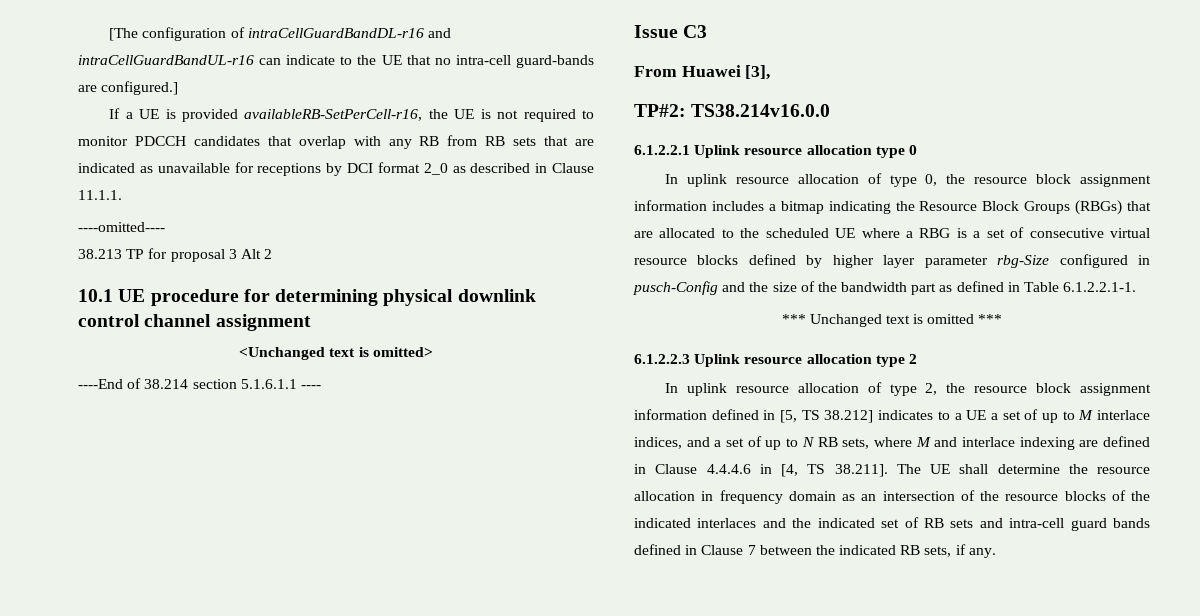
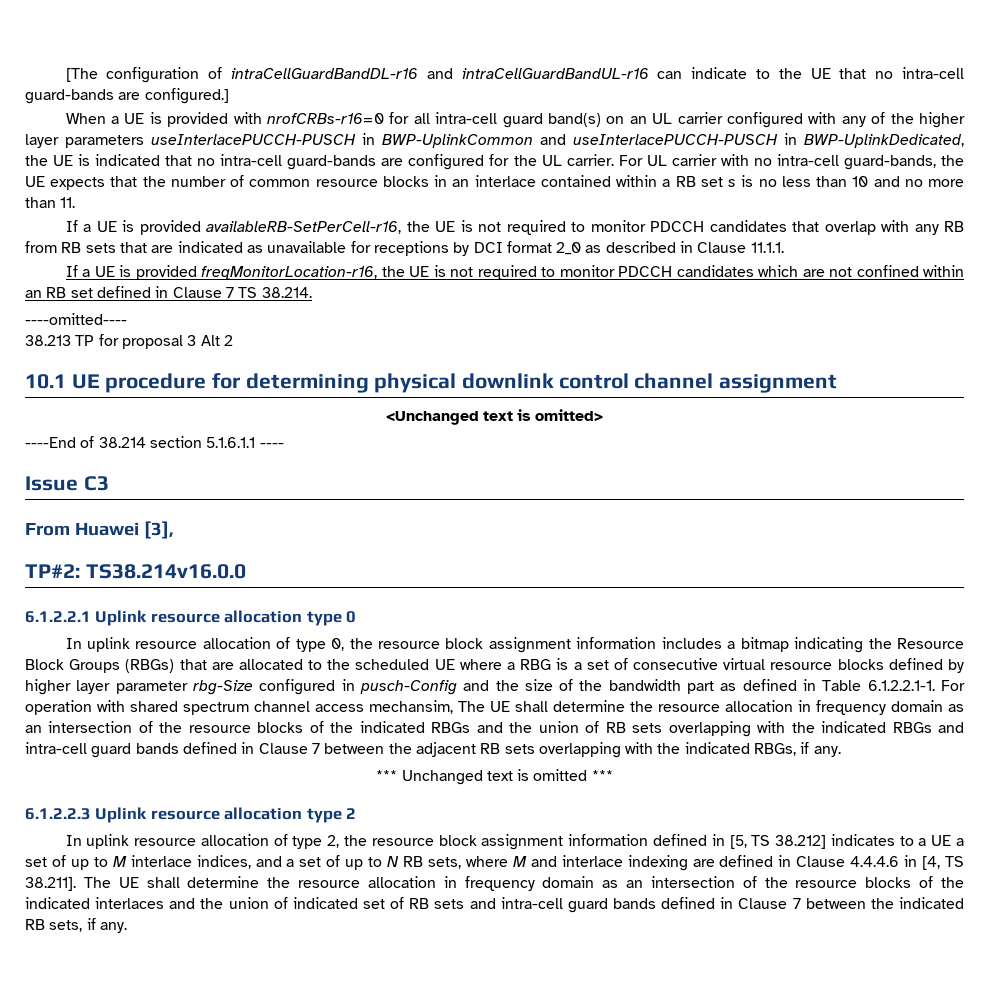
+ When a UE is provided with nrofCRBs-r16=0 for all intra-cell guard band(s) on an UL carrier configured with any of the higher layer parameters useInterlacePUCCH-PUSCH in BWP-UplinkCommon and useInterlacePUCCH-PUSCH in BWP-UplinkDedicated, the UE is indicated that no intra-cell guard-bands are configured for the UL carrier. For UL carrier with no intra-cell guard-bands, the UE expects that the number of common resource blocks in an interlace contained within a RB set s is no less than 10 and no more than 11.
+ If a UE is provided freqMonitorLocation-r16, the UE is not required to monitor PDCCH candidates which are not confined within an RB set defined in Clause 7 TS 38.214.
- In uplink resource allocation of type 0, the resource block assignment information includes a bitmap indicating the Resource Block Groups (RBGs) that are allocated to the scheduled UE where a RBG is a set of consecutive virtual resource blocks defined by higher layer parameter rbg-Size configured in pusch-Config and the size of the bandwidth part as defined in Table 6.1.2.2.1-1.
+ In uplink resource allocation of type 0, the resource block assignment information includes a bitmap indicating the Resource Block Groups (RBGs) that are allocated to the scheduled UE where a RBG is a set of consecutive virtual resource blocks defined by higher layer parameter rbg-Size configured in pusch-Config and the size of the bandwidth part as defined in Table 6.1.2.2.1-1. For operation with shared spectrum channel access mechansim, The UE shall determine the resource allocation in frequency domain as an intersection of the resource blocks of the indicated RBGs and the union of RB sets overlapping with the indicated RBGs and intra-cell guard bands defined in Clause 7 between the adjacent RB sets overlapping with the indicated RBGs, if any.
- In uplink resource allocation of type 2, the resource block assignment information defined in [5, TS 38.212] indicates to a UE a set of up to M interlace indices, and a set of up to N RB sets, where M and interlace indexing are defined in Clause 4.4.4.6 in [4, TS 38.211]. The UE shall determine the resource allocation in frequency domain as an intersection of the resource blocks of the indicated interlaces and the indicated set of RB sets and intra-cell guard bands defined in Clause 7 between the indicated RB sets, if any.
+ In uplink resource allocation of type 2, the resource block assignment information defined in [5, TS 38.212] indicates to a UE a set of up to M interlace indices, and a set of up to N RB sets, where M and interlace indexing are defined in Clause 4.4.4.6 in [4, TS 38.211]. The UE shall determine the resource allocation in frequency domain as an intersection of the resource blocks of the indicated interlaces and the union of indicated set of RB sets and intra-cell guard bands defined in Clause 7 between the indicated RB sets, if any.

